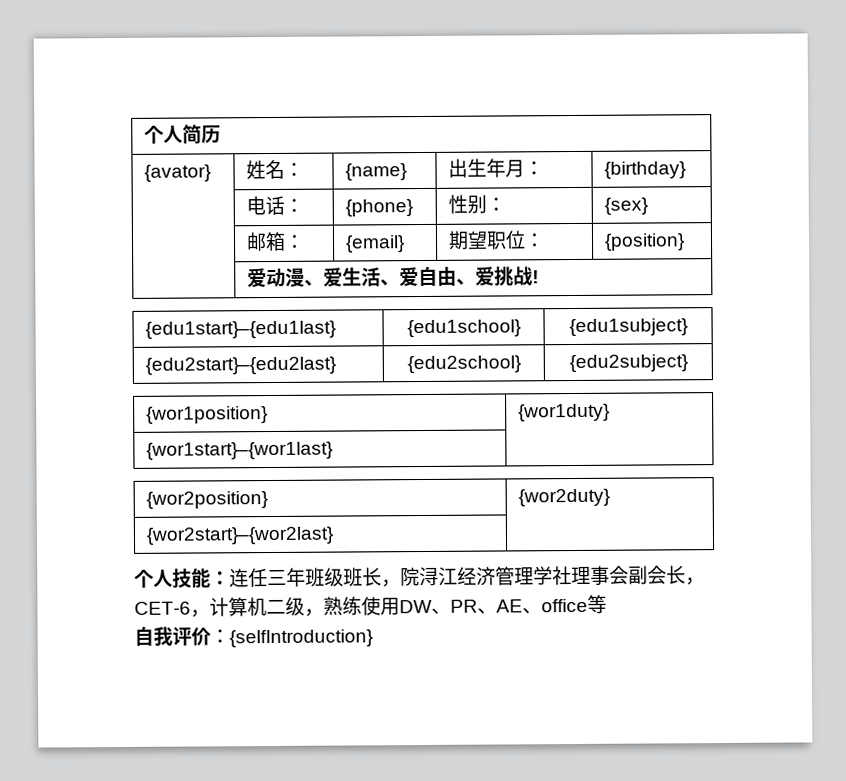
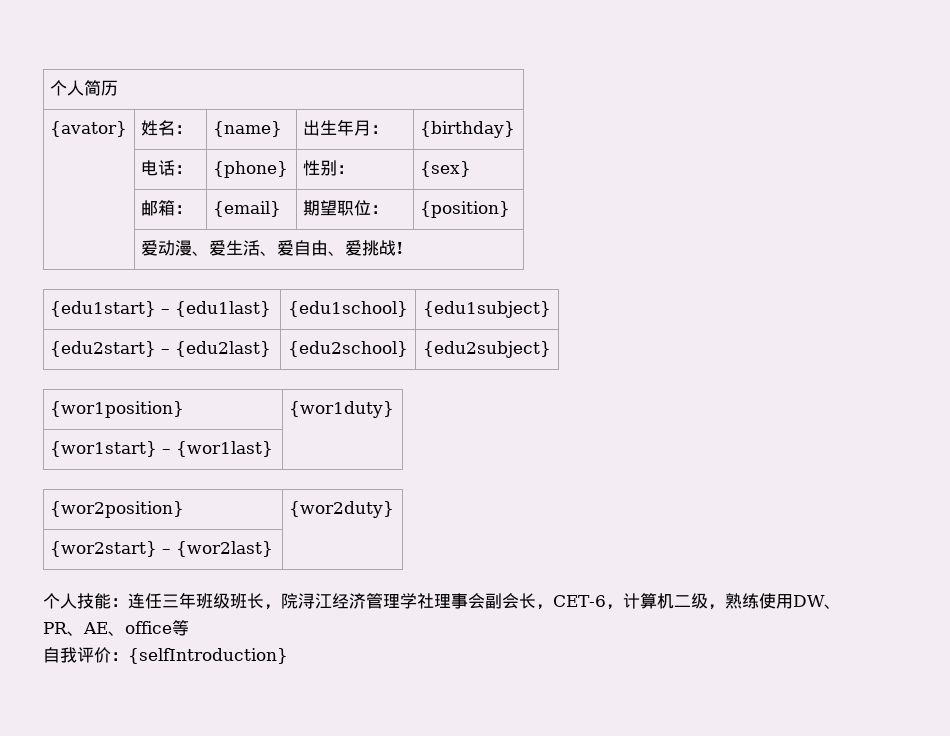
- {edu1start}–{edu1last} | {edu1school} | {edu1subject}
+ {edu1start} – {edu1last} | {edu1school} | {edu1subject}
- {edu2start}–{edu2last} | {edu2school} | {edu2subject}
+ {edu2start} – {edu2last} | {edu2school} | {edu2subject}
- {wor1start}–{wor1last} |
+ {wor1start} – {wor1last} |
- {wor2start}–{wor2last} |
+ {wor2start} – {wor2last} |

